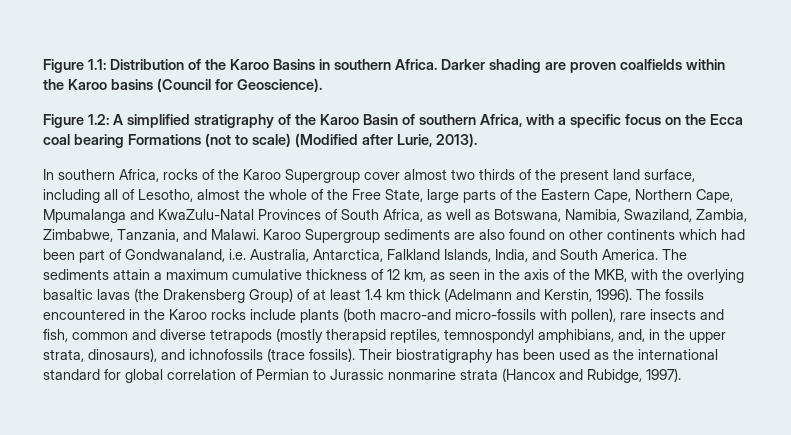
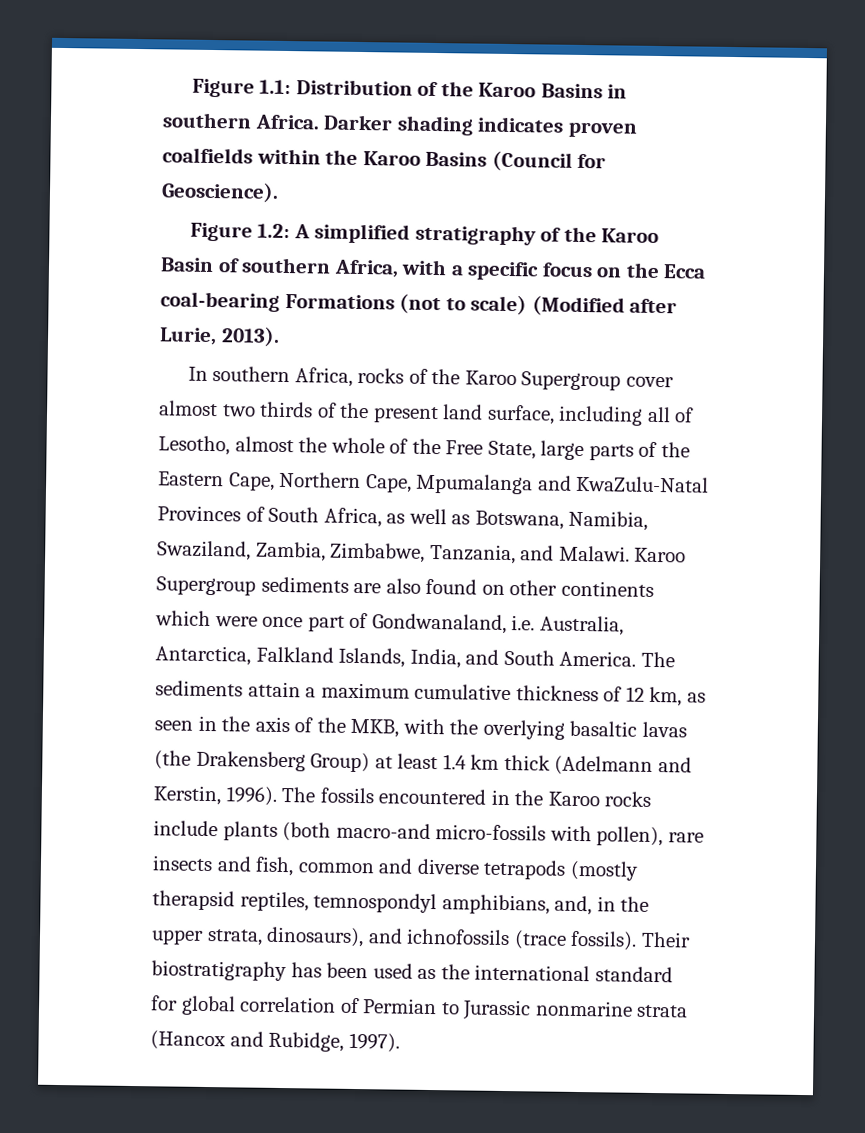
- Darker shading are proven coalfields within the Karoo basins (Council for Geoscience).
+ Darker shading indicates proven coalfields within the Karoo Basins (Council for Geoscience).
- Figure 1.2: A simplified stratigraphy of the Karoo Basin of southern Africa, with a specific focus on the Ecca coal bearing Formations (not to scale) (Modified after Lurie, 2013).
+ Figure 1.2: A simplified stratigraphy of the Karoo Basin of southern Africa, with a specific focus on the Ecca coal-bearing Formations (not to scale) (Modified after Lurie, 2013).
- Karoo Supergroup sediments are also found on other continents which had been part of Gondwanaland, i.e. Australia, Antarctica, Falkland Islands, India, and South America.
+ Karoo Supergroup sediments are also found on other continents which were once part of Gondwanaland, i.e. Australia, Antarctica, Falkland Islands, India, and South America.
- The sediments attain a maximum cumulative thickness of 12 km, as seen in the axis of the MKB, with the overlying basaltic lavas (the Drakensberg Group) of at least 1.4 km thick (Adelmann and Kerstin, 1996).
+ The sediments attain a maximum cumulative thickness of 12 km, as seen in the axis of the MKB, with the overlying basaltic lavas (the Drakensberg Group) at least 1.4 km thick (Adelmann and Kerstin, 1996).

